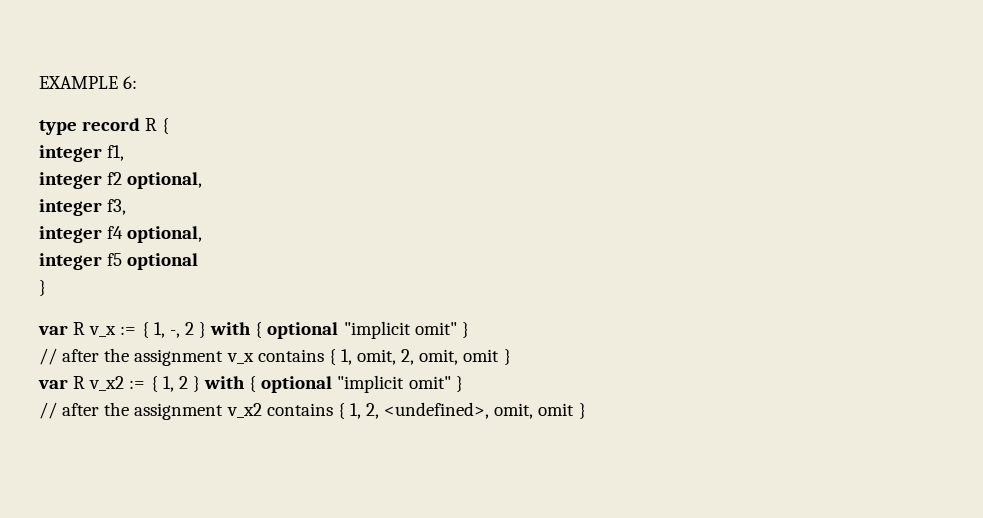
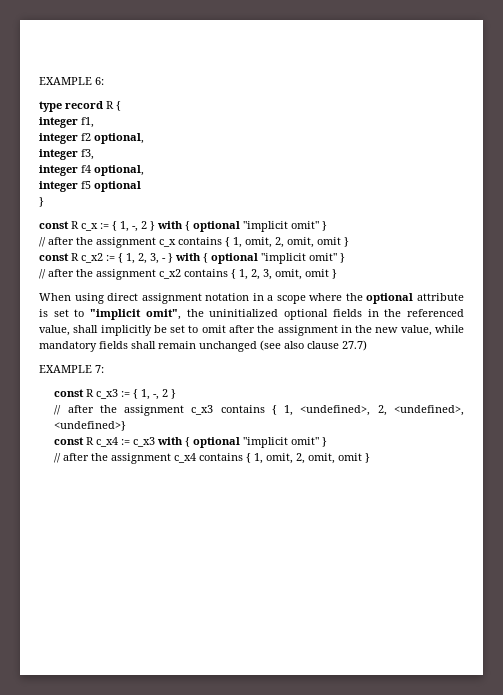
- var R v_x := { 1, -, 2 } with { optional "implicit omit" }
+ const R c_x := { 1, -, 2 } with { optional "implicit omit" }
- // after the assignment v_x contains { 1, omit, 2, omit, omit }
+ // after the assignment c_x contains { 1, omit, 2, omit, omit }
- var R v_x2 := { 1, 2 } with { optional "implicit omit" }
+ const R c_x2 := { 1, 2, 3, - } with { optional "implicit omit" }
- // after the assignment v_x2 contains { 1, 2, <undefined>, omit, omit }
+ // after the assignment c_x2 contains { 1, 2, 3, omit, omit }
+ When using direct assignment notation in a scope where the optional attribute is set to "implicit omit", the uninitialized optional fields in the referenced value, shall implicitly be set to omit after the assignment in the new value, while mandatory fields shall remain unchanged (see also clause 27.7)
+ EXAMPLE 7:
+ const R c_x3 := { 1, -, 2 }
+ // after the assignment c_x3 contains { 1, <undefined>, 2, <undefined>, <undefined>}
+ const R c_x4 := c_x3 with { optional "implicit omit" }
+ // after the assignment c_x4 contains { 1, omit, 2, omit, omit }

